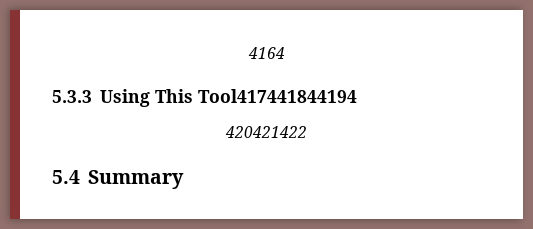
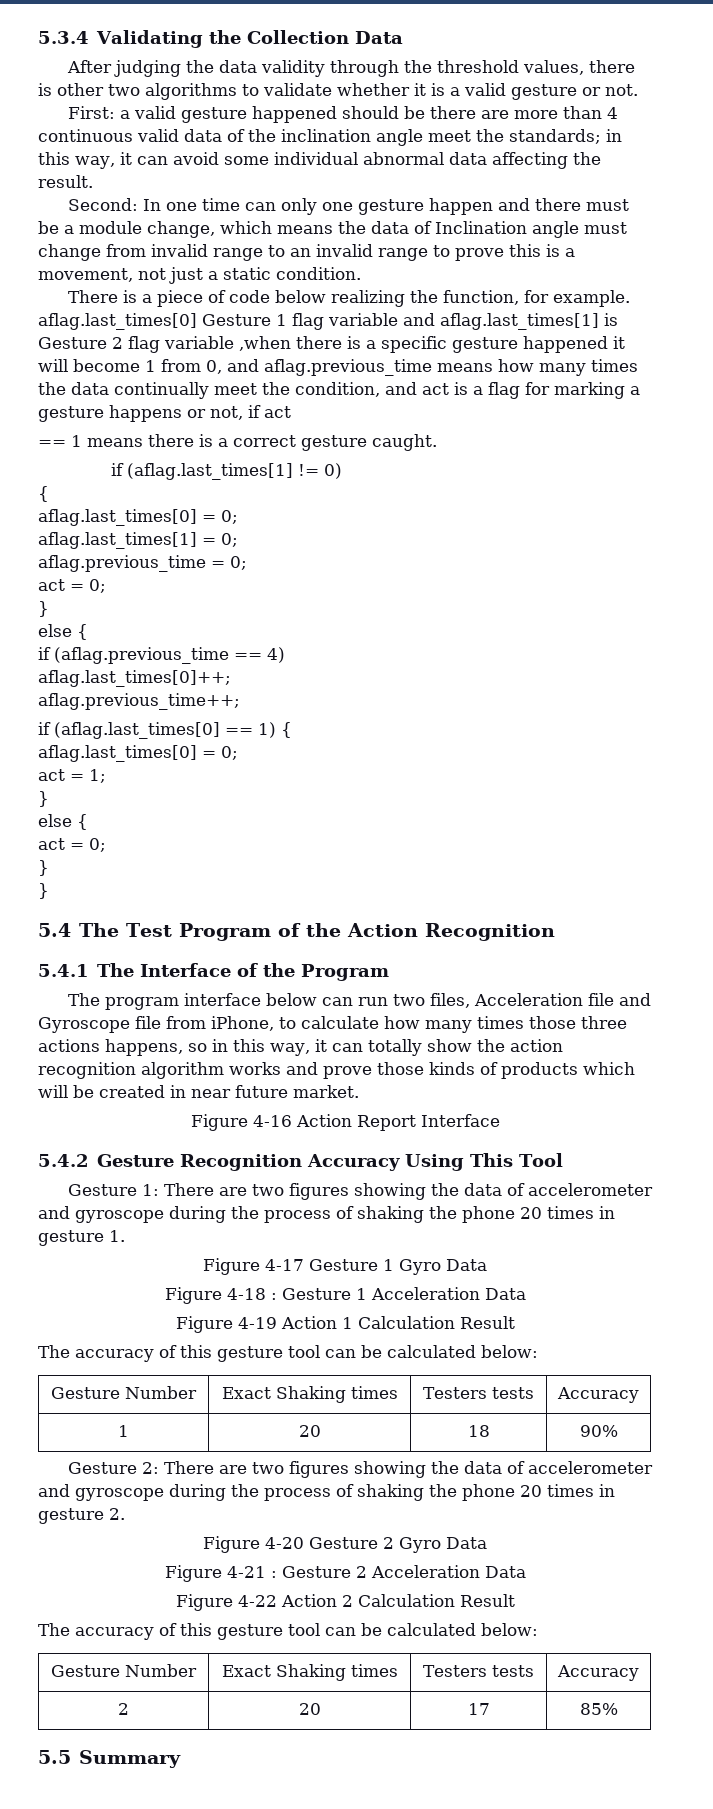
- 4164
- 5.3.3 Using This Tool417441844194
- 420421422
- 5.4 Summary
+ 5.3.4 Validating the Collection Data
+ After judging the data validity through the threshold values, there is other two algorithms to validate whether it is a valid gesture or not.
+ First: a valid gesture happened should be there are more than 4 continuous valid data of the inclination angle meet the standards; in this way, it can avoid some individual abnormal data affecting the result.
+ Second: In one time can only one gesture happen and there must be a module change, which means the data of Inclination angle must change from invalid range to an invalid range to prove this is a movement, not just a static condition.
+ There is a piece of code below realizing the function, for example. aflag.last_times[0] Gesture 1 flag variable and aflag.last_times[1] is Gesture 2 flag variable ,when there is a specific gesture happened it will become 1 from 0, and aflag.previous_time means how many times the data continually meet the condition, and act is a flag for marking a gesture happens or not, if act
+ == 1 means there is a correct gesture caught.
+ if (aflag.last_times[1] != 0)
+ {
+ aflag.last_times[0] = 0;
+ aflag.last_times[1] = 0;
+ aflag.previous_time = 0;
+ act = 0;
+ }
+ else {
+ if (aflag.previous_time == 4)
+ aflag.last_times[0]++;
+ aflag.previous_time++;
+ if (aflag.last_times[0] == 1) {
+ aflag.last_times[0] = 0;
+ act = 1;
+ }
+ else {
+ act = 0;
+ }
+ }
+ 5.4 The Test Program of the Action Recognition
+ 5.4.1 The Interface of the Program
+ The program interface below can run two files, Acceleration file and Gyroscope file from iPhone, to calculate how many times those three actions happens, so in this way, it can totally show the action recognition algorithm works and prove those kinds of products which will be created in near future market.
+ Figure 4-16 Action Report Interface
+ 5.4.2 Gesture Recognition Accuracy Using This Tool
+ Gesture 1: There are two figures showing the data of accelerometer and gyroscope during the process of shaking the phone 20 times in gesture 1.
+ Figure 4-17 Gesture 1 Gyro Data
+ Figure 4-18 : Gesture 1 Acceleration Data
+ Figure 4-19 Action 1 Calculation Result
+ The accuracy of this gesture tool can be calculated below:
+ Gesture Number | Exact Shaking times | Testers tests | Accuracy
+ 1 | 20 | 18 | 90%
+ Gesture 2: There are two figures showing the data of accelerometer and gyroscope during the process of shaking the phone 20 times in gesture 2.
+ Figure 4-20 Gesture 2 Gyro Data
+ Figure 4-21 : Gesture 2 Acceleration Data
+ Figure 4-22 Action 2 Calculation Result
+ The accuracy of this gesture tool can be calculated below:
+ Gesture Number | Exact Shaking times | Testers tests | Accuracy
+ 2 | 20 | 17 | 85%
+ 5.5 Summary

